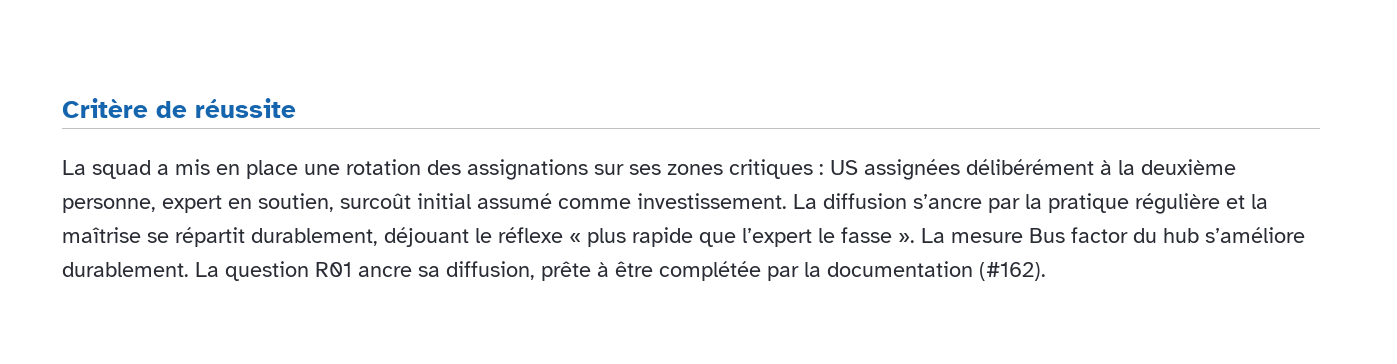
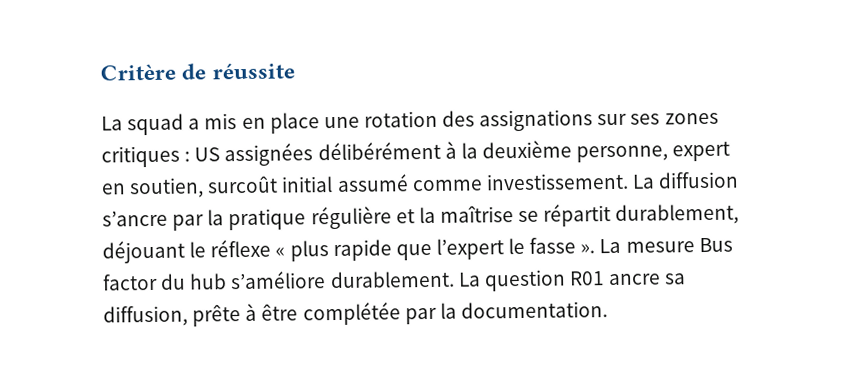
- La question R01 ancre sa diffusion, prête à être complétée par la documentation (#162).
+ La question R01 ancre sa diffusion, prête à être complétée par la documentation.

